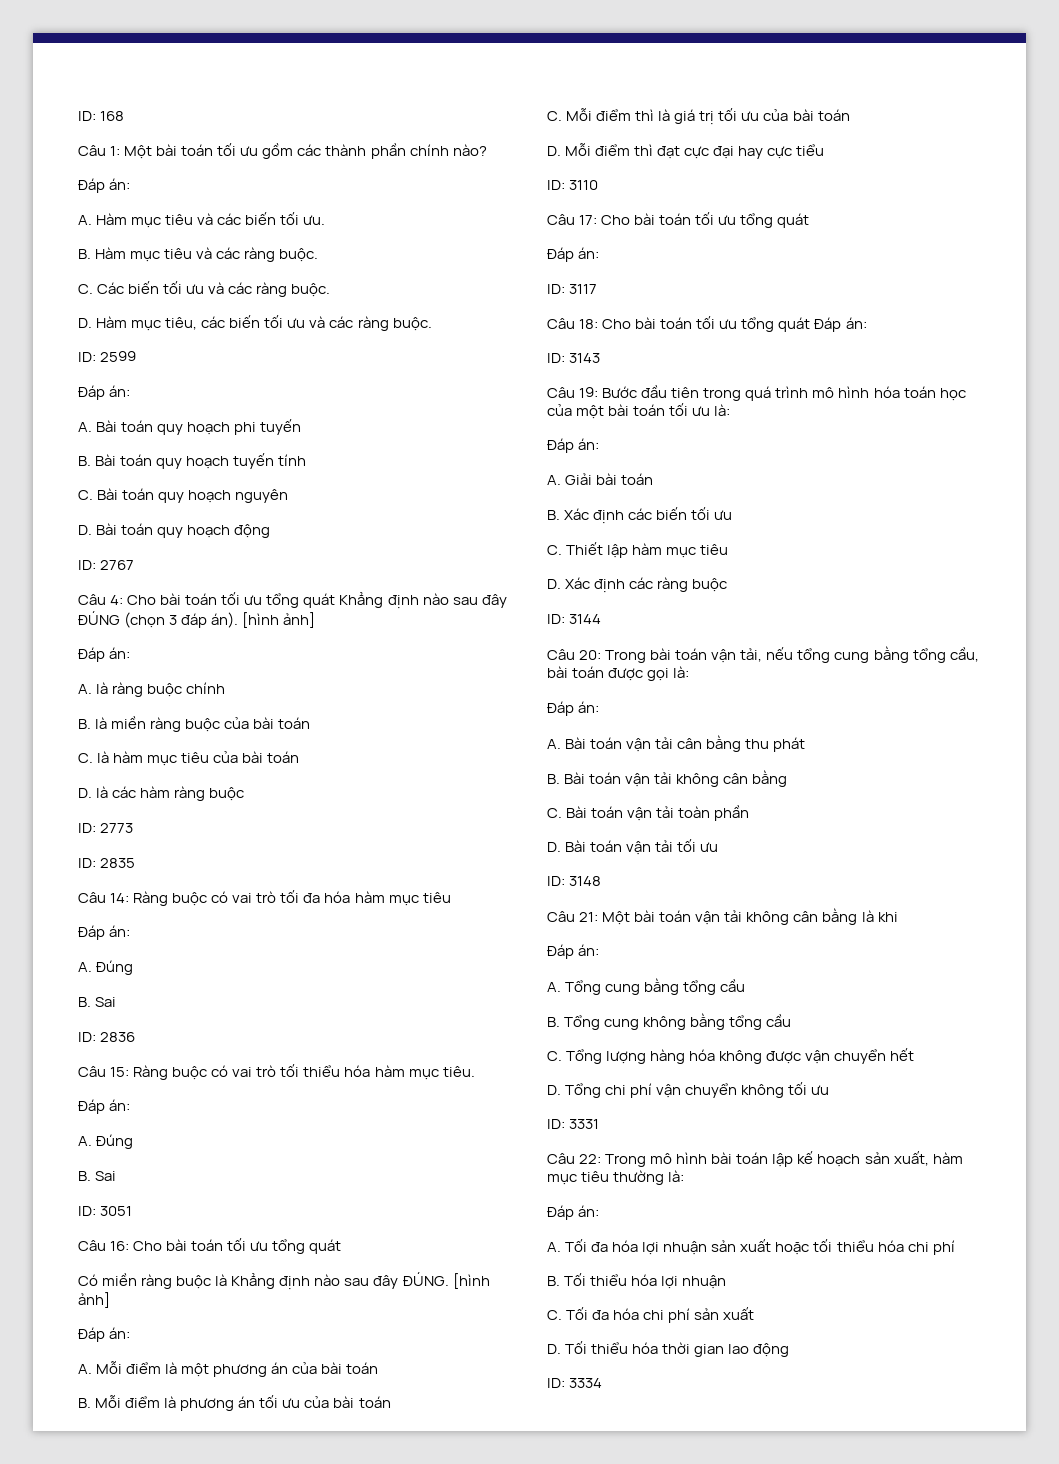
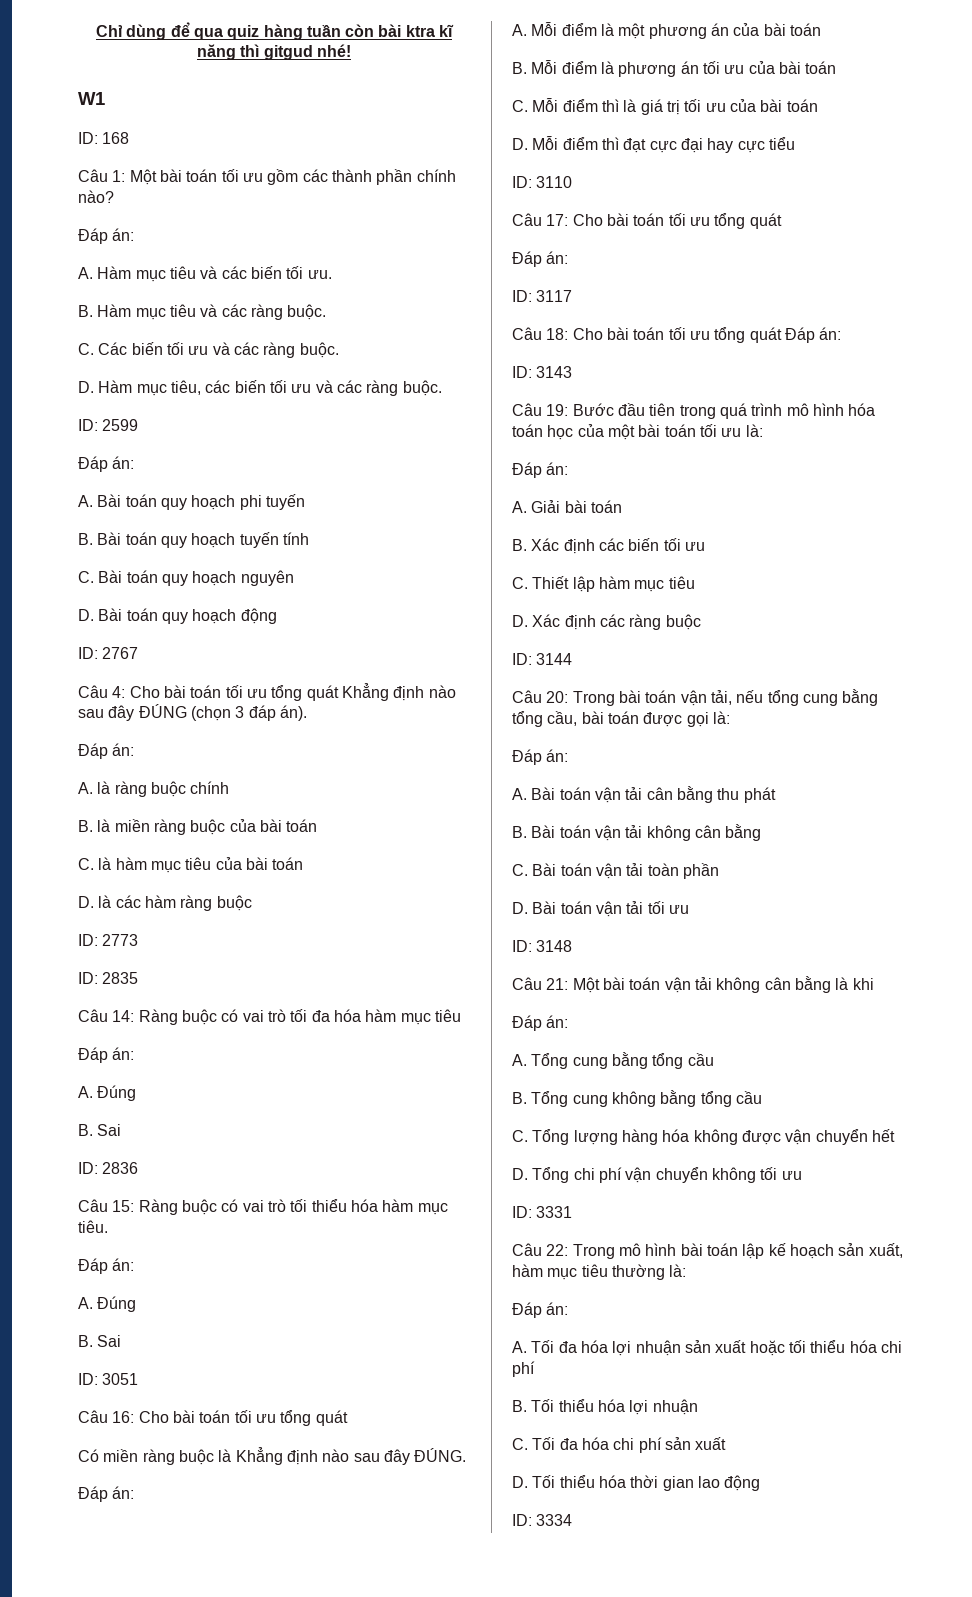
+ Chỉ dùng để qua quiz hàng tuần còn bài ktra kĩ năng thì gitgud nhé!
+ W1
- Câu 4: Cho bài toán tối ưu tổng quát Khẳng định nào sau đây ĐÚNG (chọn 3 đáp án). [hình ảnh]
+ Câu 4: Cho bài toán tối ưu tổng quát Khẳng định nào sau đây ĐÚNG (chọn 3 đáp án).
- Có miền ràng buộc là Khẳng định nào sau đây ĐÚNG. [hình ảnh]
+ Có miền ràng buộc là Khẳng định nào sau đây ĐÚNG.

